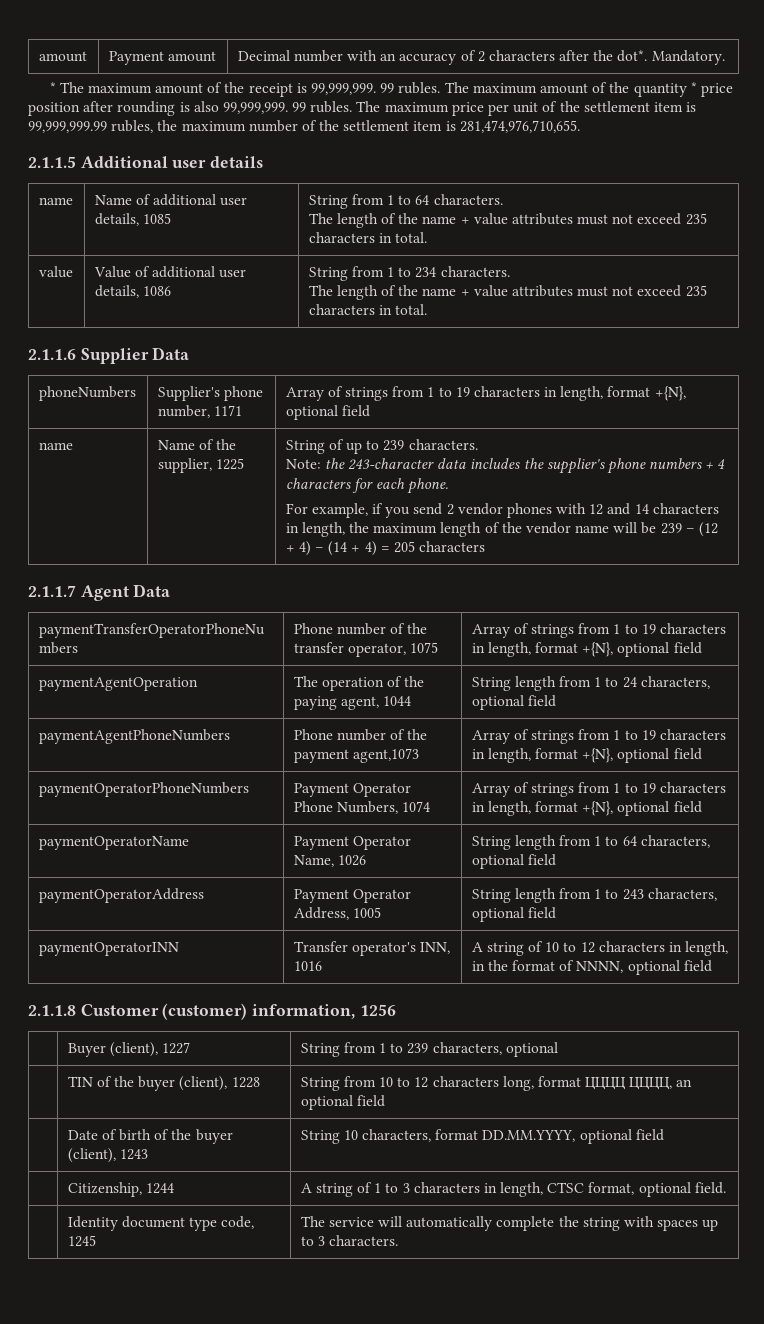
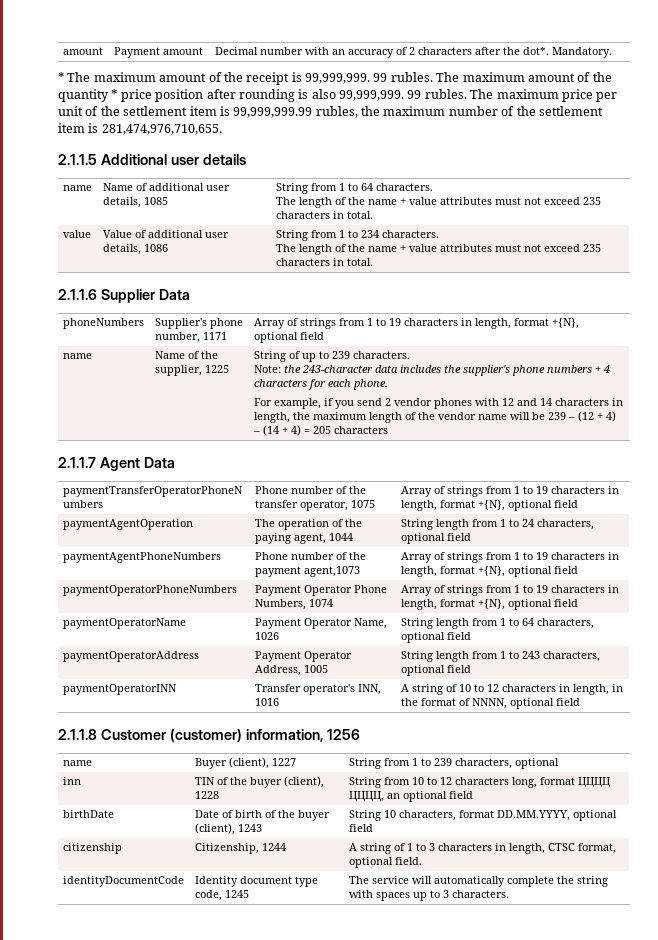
- | Buyer (client), 1227 | String from 1 to 239 characters, optional
+ name | Buyer (client), 1227 | String from 1 to 239 characters, optional
- | TIN of the buyer (client), 1228 | String from 10 to 12 characters long, format ЦЦЦЦ ЦЦЦЦ, an optional field
+ inn | TIN of the buyer (client), 1228 | String from 10 to 12 characters long, format ЦЦЦЦ ЦЦЦЦ, an optional field
- | Date of birth of the buyer (client), 1243 | String 10 characters, format DD.MM.YYYY, optional field
+ birthDate | Date of birth of the buyer (client), 1243 | String 10 characters, format DD.MM.YYYY, optional field
- | Citizenship, 1244 | A string of 1 to 3 characters in length, CTSC format, optional field.
+ citizenship | Citizenship, 1244 | A string of 1 to 3 characters in length, CTSC format, optional field.
- | Identity document type code, 1245 | The service will automatically complete the string with spaces up to 3 characters.
+ identityDocumentCode | Identity document type code, 1245 | The service will automatically complete the string with spaces up to 3 characters.

